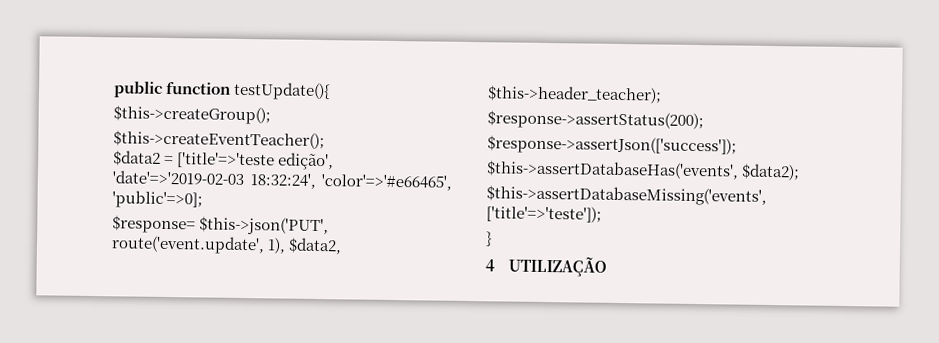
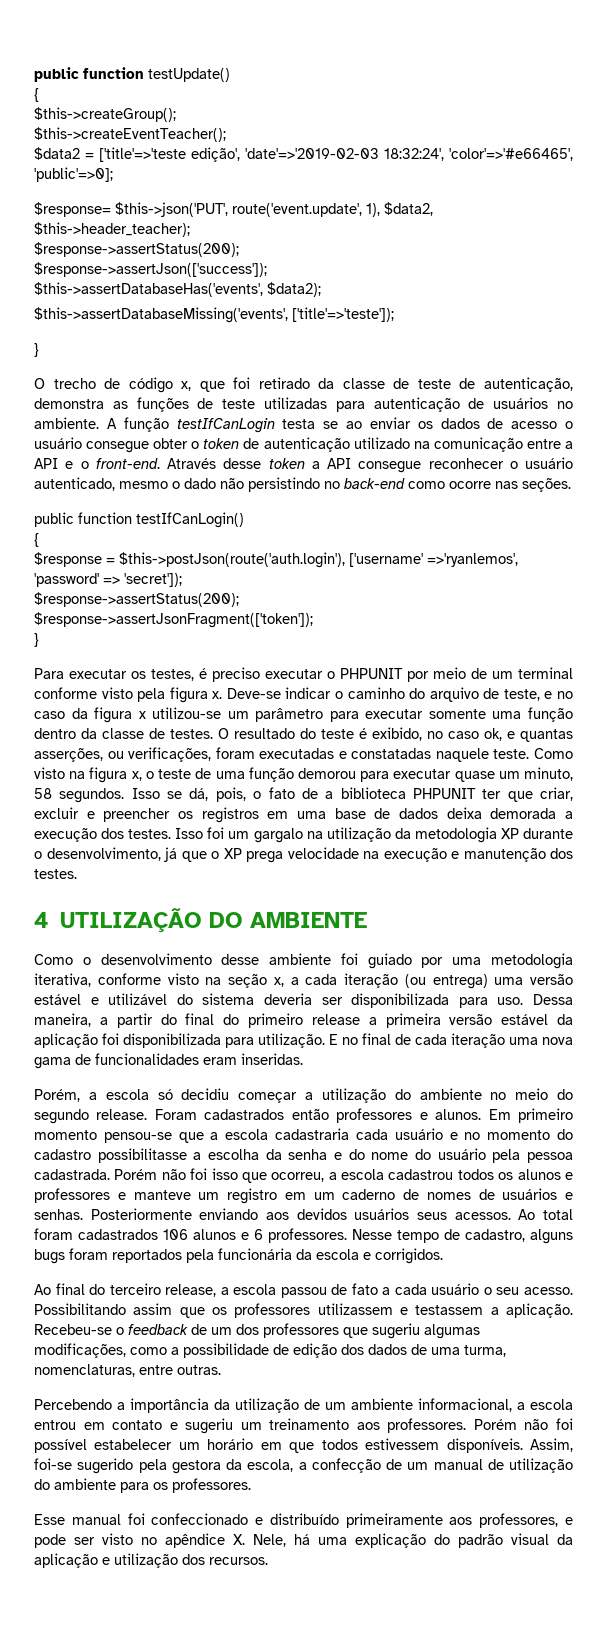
- public function testUpdate(){
+ public function testUpdate()
+ {
- 4 UTILIZAÇÃO
+ O trecho de código x, que foi retirado da classe de teste de autenticação, demonstra as funções de teste utilizadas para autenticação de usuários no ambiente. A função testIfCanLogin testa se ao enviar os dados de acesso o usuário consegue obter o token de autenticação utilizado na comunicação entre a API e o front-end. Através desse token a API consegue reconhecer o usuário autenticado, mesmo o dado não persistindo no back-end como ocorre nas seções.
+ public function testIfCanLogin()
+ {
+ $response = $this->postJson(route('auth.login'), ['username' =>'ryanlemos', 'password' => 'secret']);
+ $response->assertStatus(200);
+ $response->assertJsonFragment(['token']);
+ }
+ Para executar os testes, é preciso executar o PHPUNIT por meio de um terminal conforme visto pela figura x. Deve-se indicar o caminho do arquivo de teste, e no caso da figura x utilizou-se um parâmetro para executar somente uma função dentro da classe de testes. O resultado do teste é exibido, no caso ok, e quantas asserções, ou verificações, foram executadas e constatadas naquele teste. Como visto na figura x, o teste de uma função demorou para executar quase um minuto, 58 segundos. Isso se dá, pois, o fato de a biblioteca PHPUNIT ter que criar, excluir e preencher os registros em uma base de dados deixa demorada a execução dos testes. Isso foi um gargalo na utilização da metodologia XP durante o desenvolvimento, já que o XP prega velocidade na execução e manutenção dos testes.
+ 4 UTILIZAÇÃO DO AMBIENTE
+ Como o desenvolvimento desse ambiente foi guiado por uma metodologia iterativa, conforme visto na seção x, a cada iteração (ou entrega) uma versão estável e utilizável do sistema deveria ser disponibilizada para uso. Dessa maneira, a partir do final do primeiro release a primeira versão estável da aplicação foi disponibilizada para utilização. E no final de cada iteração uma nova gama de funcionalidades eram inseridas.
+ Porém, a escola só decidiu começar a utilização do ambiente no meio do segundo release. Foram cadastrados então professores e alunos. Em primeiro momento pensou-se que a escola cadastraria cada usuário e no momento do cadastro possibilitasse a escolha da senha e do nome do usuário pela pessoa cadastrada. Porém não foi isso que ocorreu, a escola cadastrou todos os alunos e professores e manteve um registro em um caderno de nomes de usuários e senhas. Posteriormente enviando aos devidos usuários seus acessos. Ao total foram cadastrados 106 alunos e 6 professores. Nesse tempo de cadastro, alguns bugs foram reportados pela funcionária da escola e corrigidos.
+ Ao final do terceiro release, a escola passou de fato a cada usuário o seu acesso. Possibilitando assim que os professores utilizassem e testassem a aplicação. Recebeu-se o feedback de um dos professores que sugeriu algumas modificações, como a possibilidade de edição dos dados de uma turma, nomenclaturas, entre outras.
+ Percebendo a importância da utilização de um ambiente informacional, a escola entrou em contato e sugeriu um treinamento aos professores. Porém não foi possível estabelecer um horário em que todos estivessem disponíveis. Assim, foi-se sugerido pela gestora da escola, a confecção de um manual de utilização do ambiente para os professores.
+ Esse manual foi confeccionado e distribuído primeiramente aos professores, e pode ser visto no apêndice X. Nele, há uma explicação do padrão visual da aplicação e utilização dos recursos.

